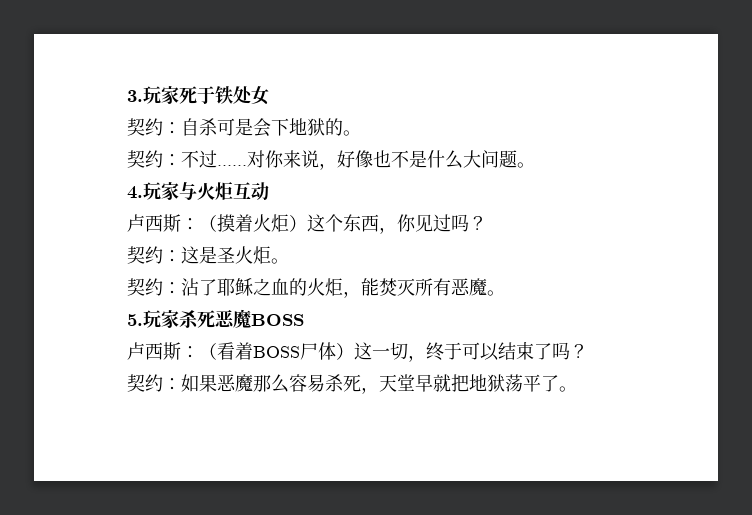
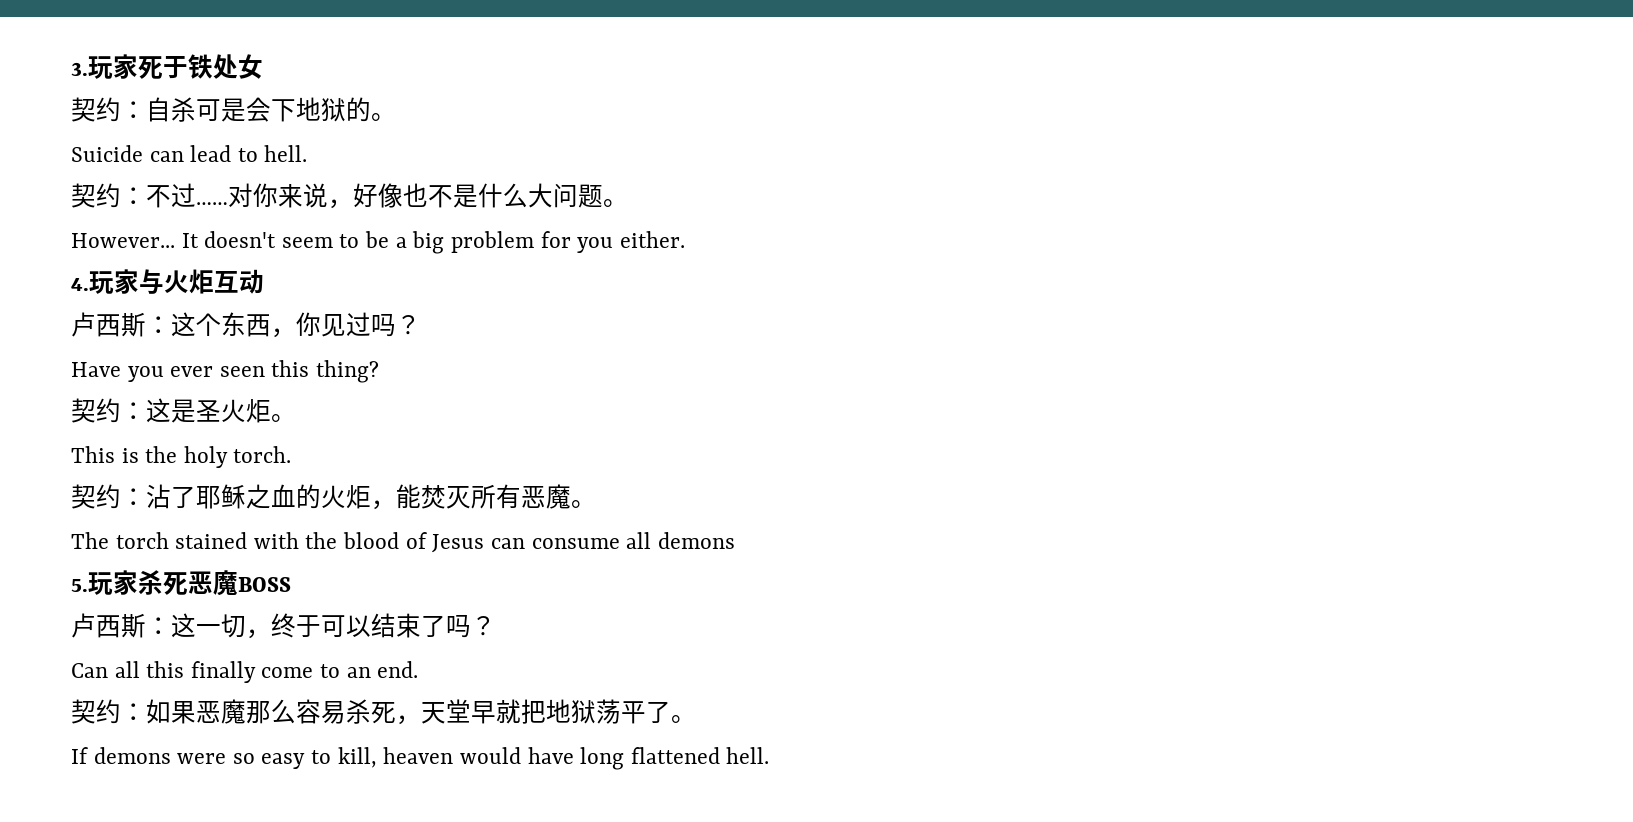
+ Suicide can lead to hell.
+ However... It doesn't seem to be a big problem for you either.
- 卢西斯：（摸着火炬）这个东西，你见过吗？
+ 卢西斯：这个东西，你见过吗？
+ Have you ever seen this thing?
+ This is the holy torch.
+ The torch stained with the blood of Jesus can consume all demons
- 卢西斯：（看着BOSS尸体）这一切，终于可以结束了吗？
+ 卢西斯：这一切，终于可以结束了吗？
+ Can all this finally come to an end.
+ If demons were so easy to kill, heaven would have long flattened hell.

